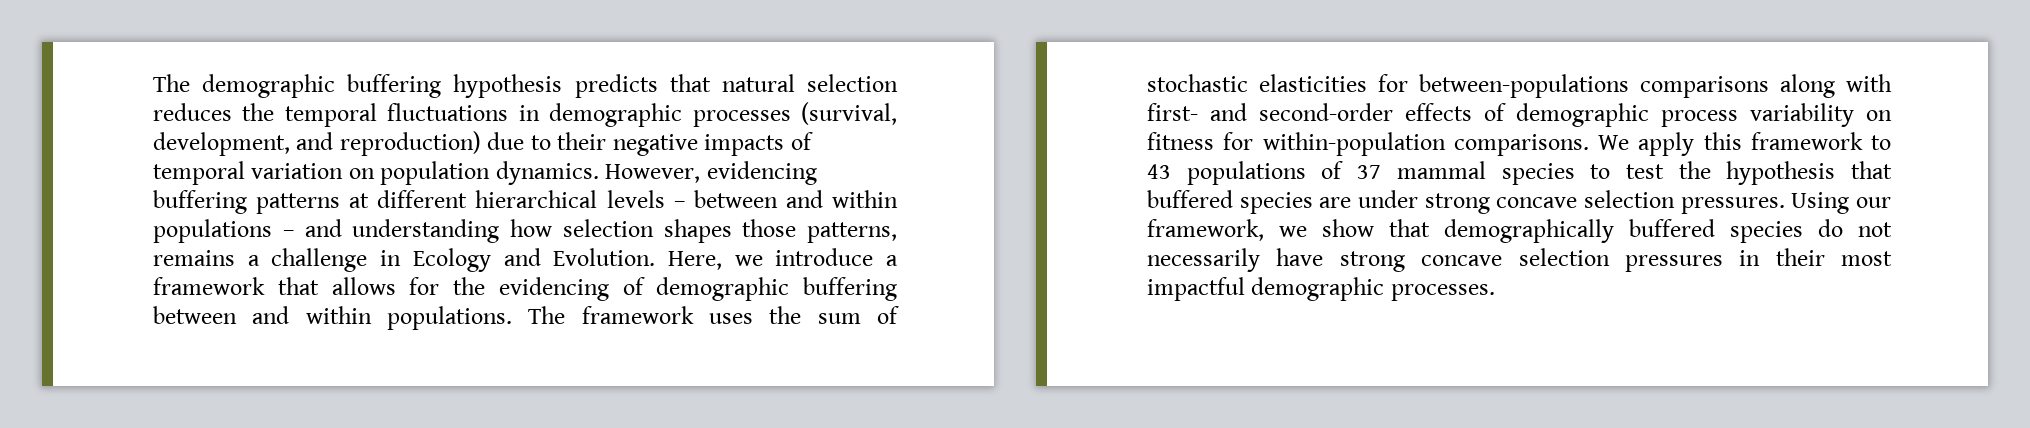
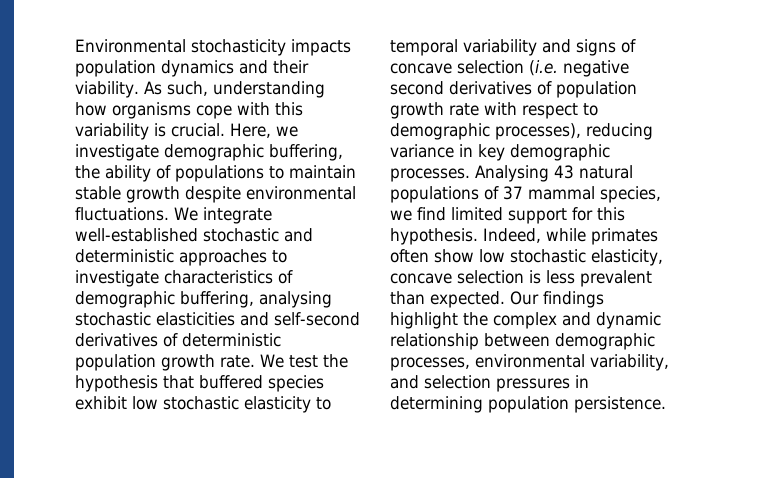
- The demographic buffering hypothesis predicts that natural selection reduces the temporal fluctuations in demographic processes (survival, development, and reproduction) due to their negative impacts of temporal variation on population dynamics. However, evidencing buffering patterns at different hierarchical levels – between and within populations – and understanding how selection shapes those patterns, remains a challenge in Ecology and Evolution. Here, we introduce a framework that allows for the evidencing of demographic buffering between and within populations. The framework uses the sum of stochastic elasticities for between-populations comparisons along with first- and second-order effects of demographic process variability on fitness for within-population comparisons. We apply this framework to 43 populations of 37 mammal species to test the hypothesis that buffered species are under strong concave selection pressures. Using our framework, we show that demographically buffered species do not necessarily have strong concave selection pressures in their most impactful demographic processes.
+ Environmental stochasticity impacts population dynamics and their viability. As such, understanding how organisms cope with this variability is crucial. Here, we investigate demographic buffering, the ability of populations to maintain stable growth despite environmental fluctuations. We integrate well-established stochastic and deterministic approaches to investigate characteristics of demographic buffering, analysing stochastic elasticities and self-second derivatives of deterministic population growth rate. We test the hypothesis that buffered species exhibit low stochastic elasticity to temporal variability and signs of concave selection (i.e. negative second derivatives of population growth rate with respect to demographic processes), reducing variance in key demographic processes. Analysing 43 natural populations of 37 mammal species, we find limited support for this hypothesis. Indeed, while primates often show low stochastic elasticity, concave selection is less prevalent than expected. Our findings highlight the complex and dynamic relationship between demographic processes, environmental variability, and selection pressures in determining population persistence.

